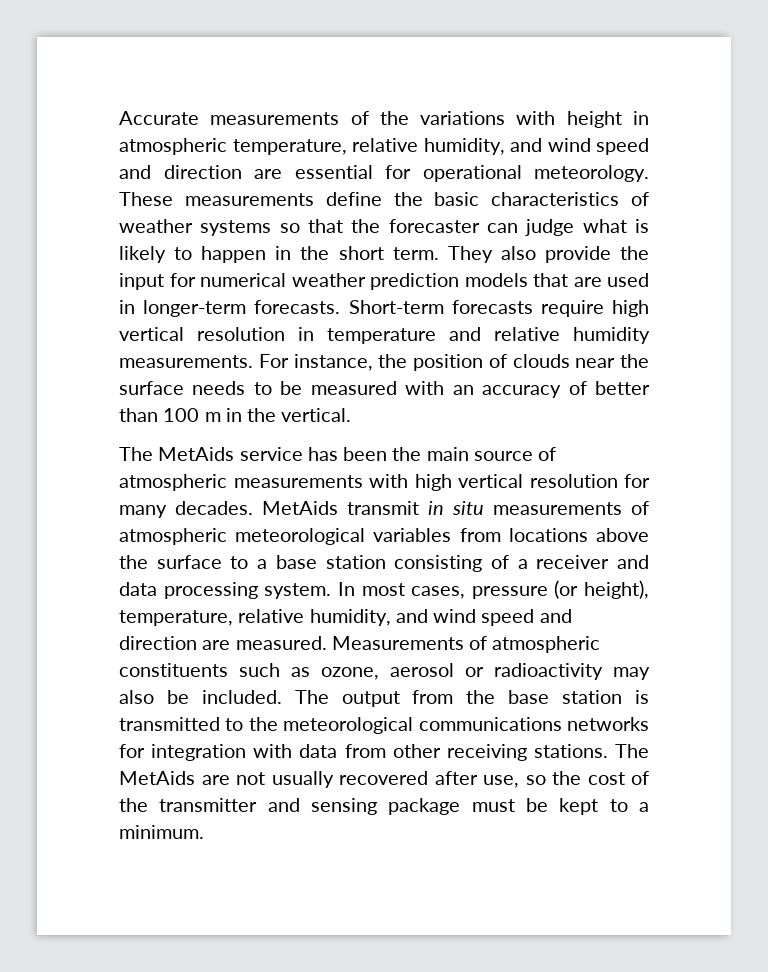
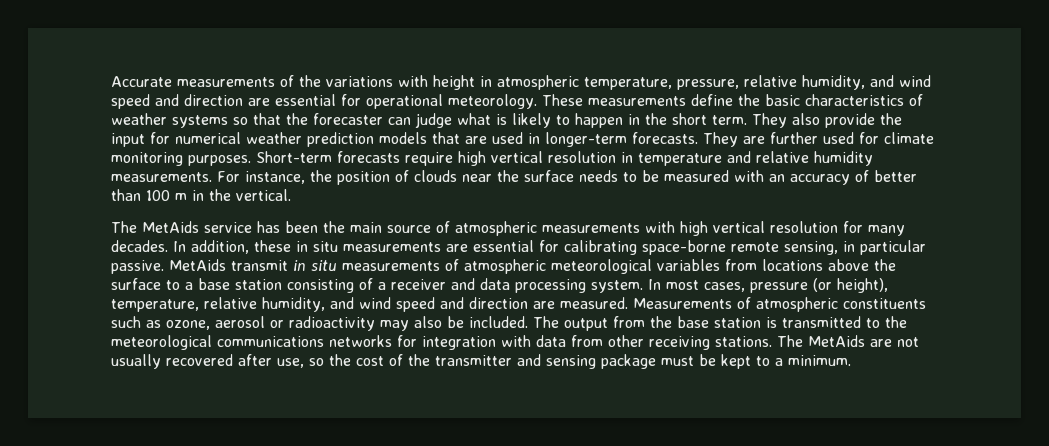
- Accurate measurements of the variations with height in atmospheric temperature, relative humidity, and wind speed and direction are essential for operational meteorology.
+ Accurate measurements of the variations with height in atmospheric temperature, pressure, relative humidity, and wind speed and direction are essential for operational meteorology.
+ They are further used for climate monitoring purposes.
+ In addition, these in situ measurements are essential for calibrating space-borne remote sensing, in particular passive.

